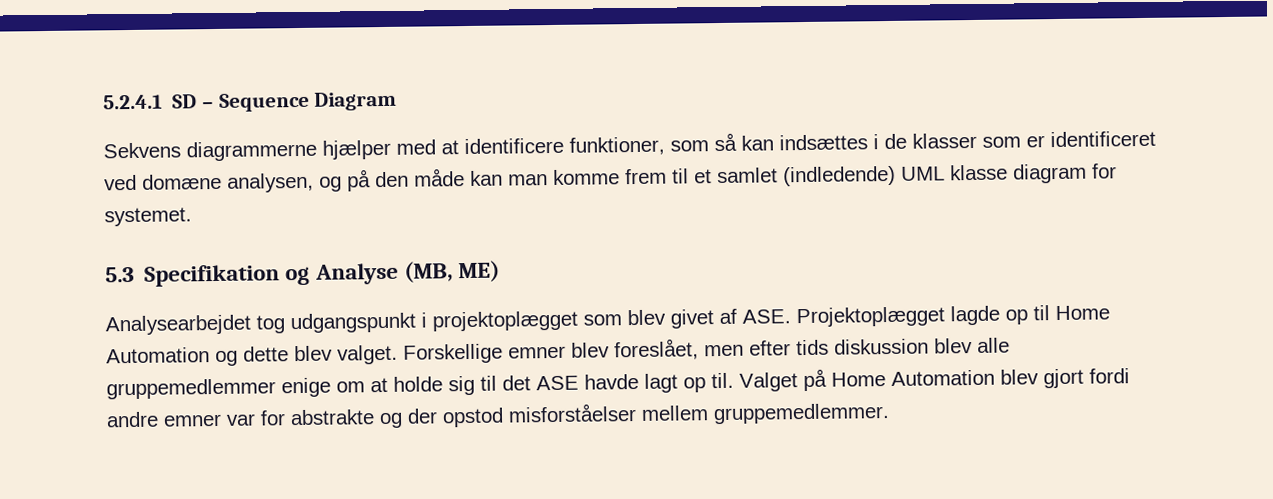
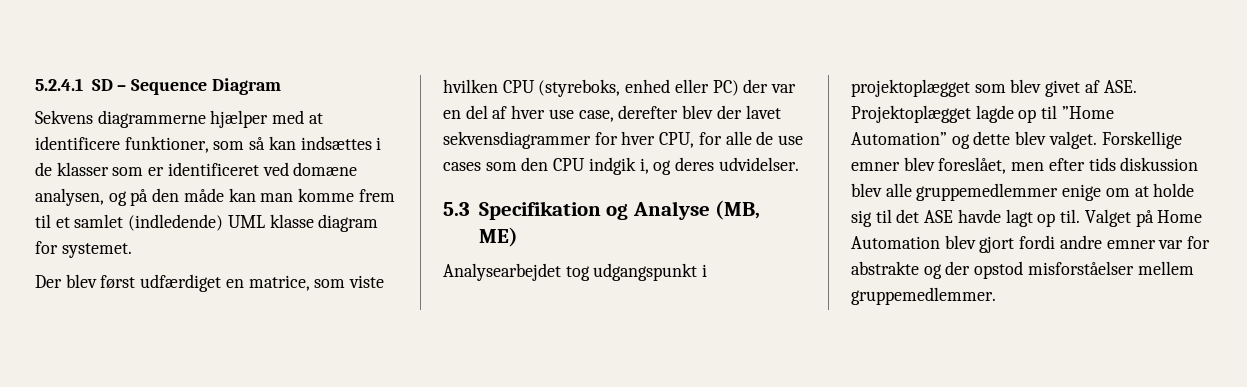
+ Der blev først udfærdiget en matrice, som viste hvilken CPU (styreboks, enhed eller PC) der var en del af hver use case, derefter blev der lavet sekvensdiagrammer for hver CPU, for alle de use cases som den CPU indgik i, og deres udvidelser.
- Analysearbejdet tog udgangspunkt i projektoplægget som blev givet af ASE. Projektoplægget lagde op til Home Automation og dette blev valget.
+ Analysearbejdet tog udgangspunkt i projektoplægget som blev givet af ASE. Projektoplægget lagde op til ”Home Automation” og dette blev valget.

